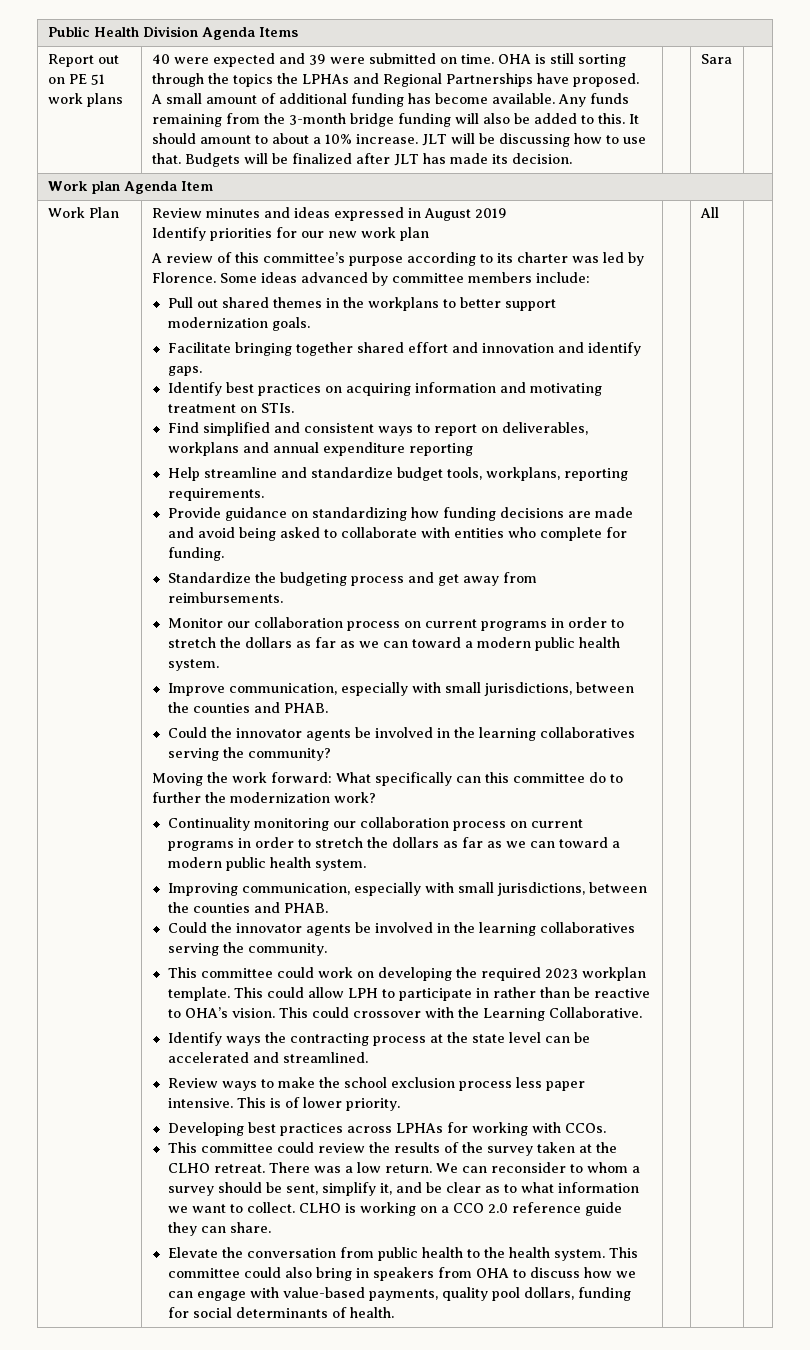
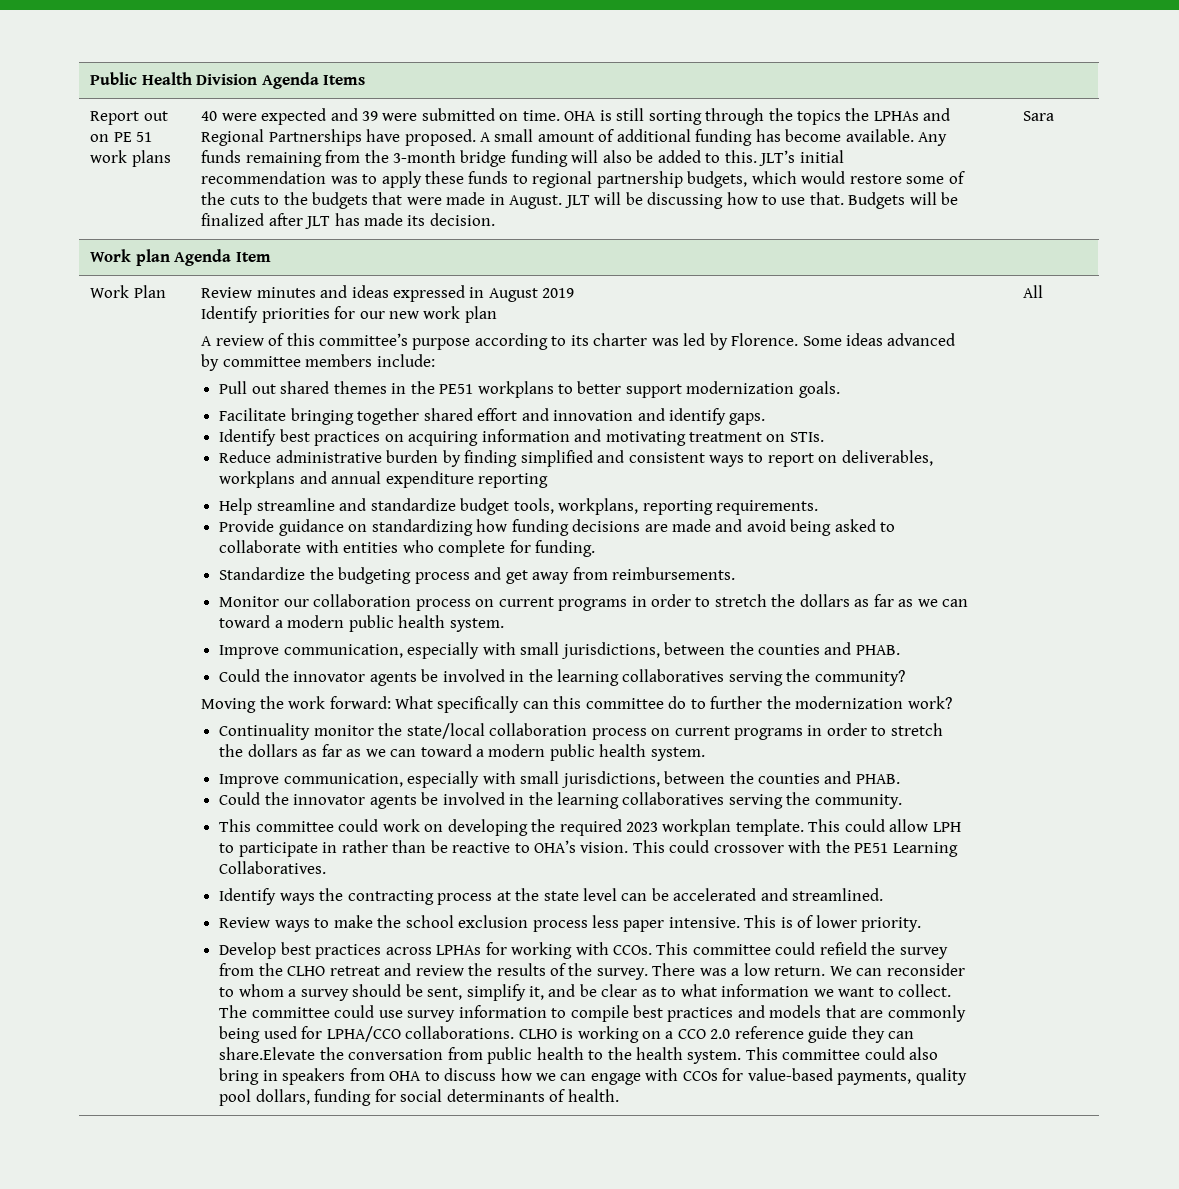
- It should amount to about a 10% increase.
+ JLT’s initial recommendation was to apply these funds to regional partnership budgets, which would restore some of the cuts to the budgets that were made in August.
- Pull out shared themes in the workplans to better support modernization goals.
+ Pull out shared themes in the PE51 workplans to better support modernization goals.
- Find simplified and consistent ways to report on deliverables, workplans and annual expenditure reporting
+ Reduce administrative burden by finding simplified and consistent ways to report on deliverables, workplans and annual expenditure reporting
- Continuality monitoring our collaboration process on current programs in order to stretch the dollars as far as we can toward a modern public health system.
- Improving communication, especially with small jurisdictions, between the counties and PHAB.
+ Continuality monitor the state/local collaboration process on current programs in order to stretch the dollars as far as we can toward a modern public health system.
+ Improve communication, especially with small jurisdictions, between the counties and PHAB.
- This could crossover with the Learning Collaborative.
+ This could crossover with the PE51 Learning Collaboratives.
- Developing best practices across LPHAs for working with CCOs.
- This committee could review the results of the survey taken at the CLHO retreat.
+ Develop best practices across LPHAs for working with CCOs. This committee could refield the survey from the CLHO retreat and review the results of the survey.
+ The committee could use survey information to compile best practices and models that are commonly being used for LPHA/CCO collaborations.
- CLHO is working on a CCO 2.0 reference guide they can share.
- Elevate the conversation from public health to the health system.
+ CLHO is working on a CCO 2.0 reference guide they can share.Elevate the conversation from public health to the health system.
- This committee could also bring in speakers from OHA to discuss how we can engage with value-based payments, quality pool dollars, funding for social determinants of health.
+ This committee could also bring in speakers from OHA to discuss how we can engage with CCOs for value-based payments, quality pool dollars, funding for social determinants of health.

